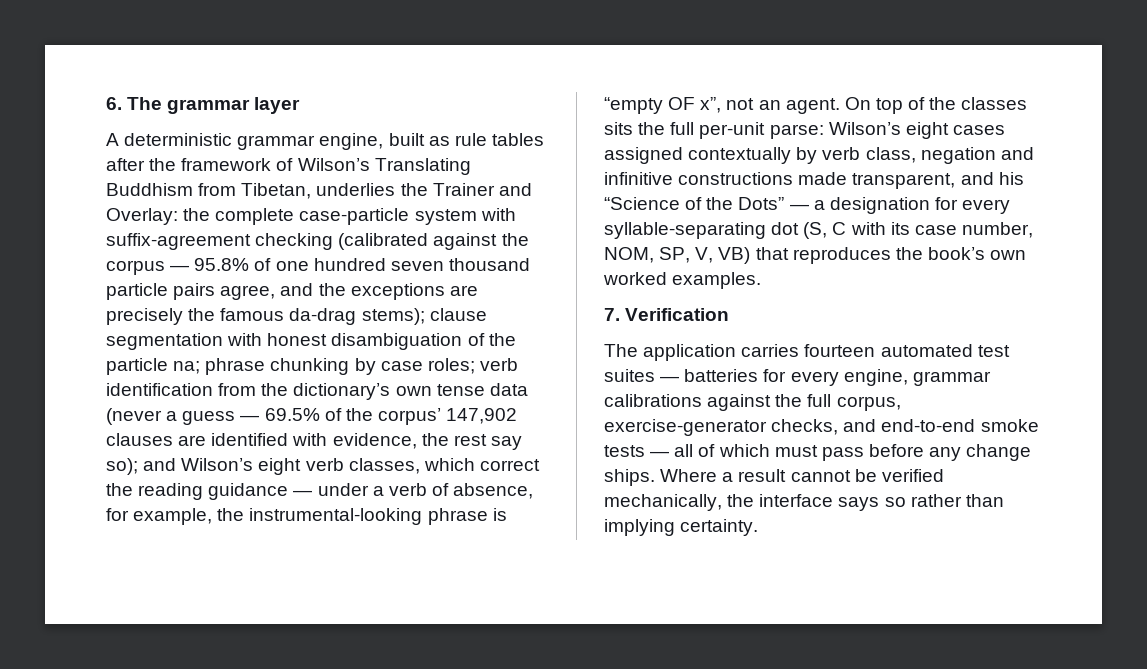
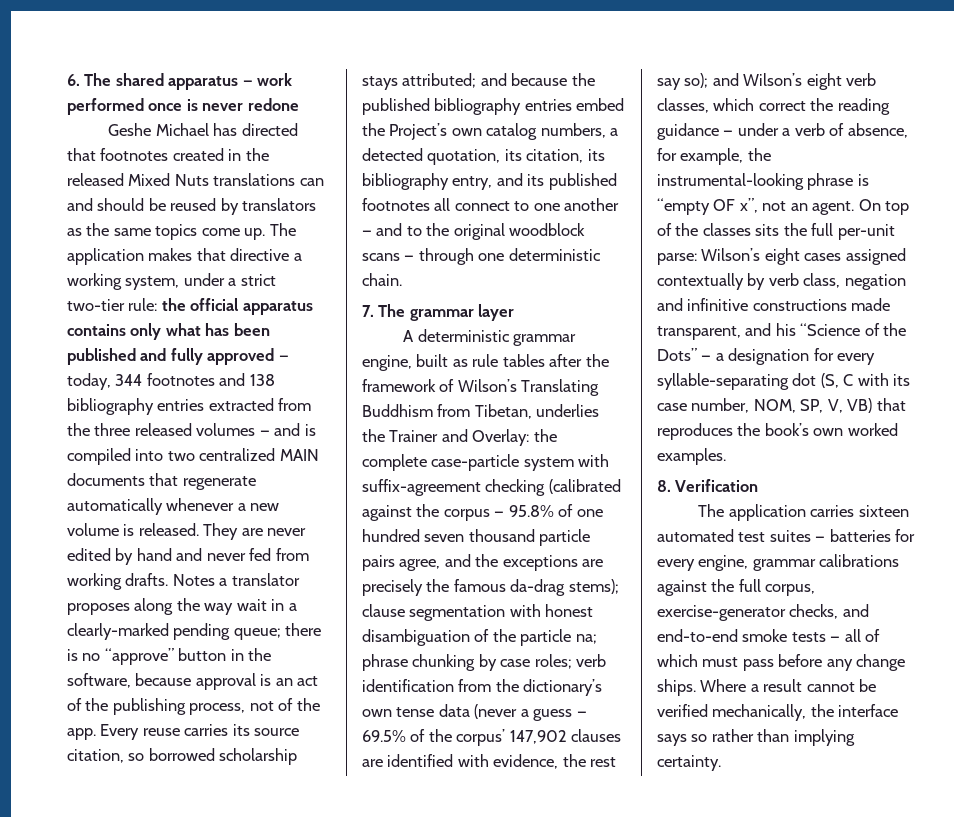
- 6. The grammar layer
+ 6. The shared apparatus — work performed once is never redone
+ Geshe Michael has directed that footnotes created in the released Mixed Nuts translations can and should be reused by translators as the same topics come up. The application makes that directive a working system, under a strict two-tier rule: the official apparatus contains only what has been published and fully approved — today, 344 footnotes and 138 bibliography entries extracted from the three released volumes — and is compiled into two centralized MAIN documents that regenerate automatically whenever a new volume is released. They are never edited by hand and never fed from working drafts. Notes a translator proposes along the way wait in a clearly-marked pending queue; there is no “approve” button in the software, because approval is an act of the publishing process, not of the app. Every reuse carries its source citation, so borrowed scholarship stays attributed; and because the published bibliography entries embed the Project’s own catalog numbers, a detected quotation, its citation, its bibliography entry, and its published footnotes all connect to one another — and to the original woodblock scans — through one deterministic chain.
+ 7. The grammar layer
- 7. Verification
+ 8. Verification
- The application carries fourteen automated test suites — batteries for every engine, grammar calibrations against the full corpus, exercise-generator checks, and end-to-end smoke tests — all of which must pass before any change ships.
+ The application carries sixteen automated test suites — batteries for every engine, grammar calibrations against the full corpus, exercise-generator checks, and end-to-end smoke tests — all of which must pass before any change ships.

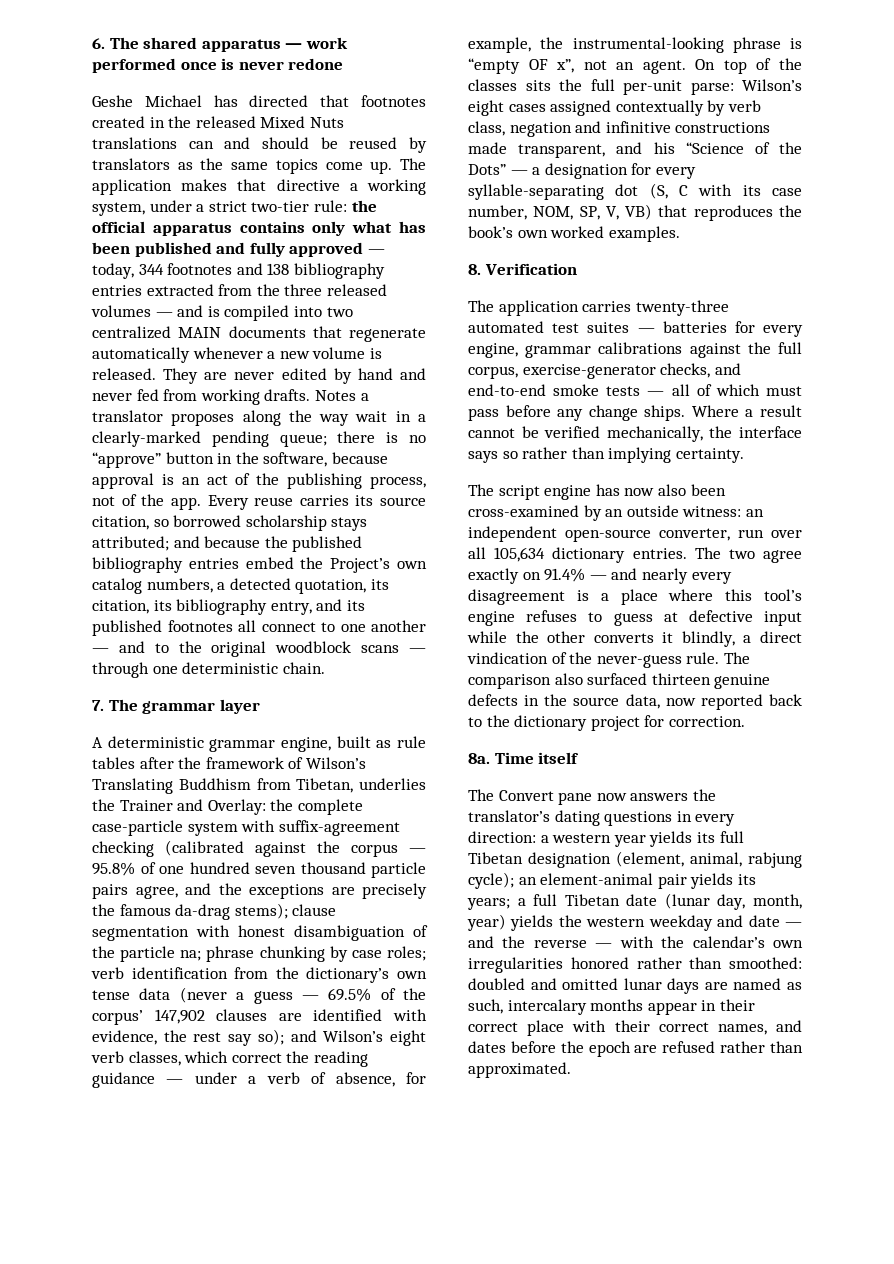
- The application carries sixteen automated test suites — batteries for every engine, grammar calibrations against the full corpus, exercise-generator checks, and end-to-end smoke tests — all of which must pass before any change ships.
+ The application carries twenty-three automated test suites — batteries for every engine, grammar calibrations against the full corpus, exercise-generator checks, and end-to-end smoke tests — all of which must pass before any change ships.
+ The script engine has now also been cross-examined by an outside witness: an independent open-source converter, run over all 105,634 dictionary entries. The two agree exactly on 91.4% — and nearly every disagreement is a place where this tool’s engine refuses to guess at defective input while the other converts it blindly, a direct vindication of the never-guess rule. The comparison also surfaced thirteen genuine defects in the source data, now reported back to the dictionary project for correction.
+ 8a. Time itself
+ The Convert pane now answers the translator’s dating questions in every direction: a western year yields its full Tibetan designation (element, animal, rabjung cycle); an element-animal pair yields its years; a full Tibetan date (lunar day, month, year) yields the western weekday and date — and the reverse — with the calendar’s own irregularities honored rather than smoothed: doubled and omitted lunar days are named as such, intercalary months appear in their correct place with their correct names, and dates before the epoch are refused rather than approximated.

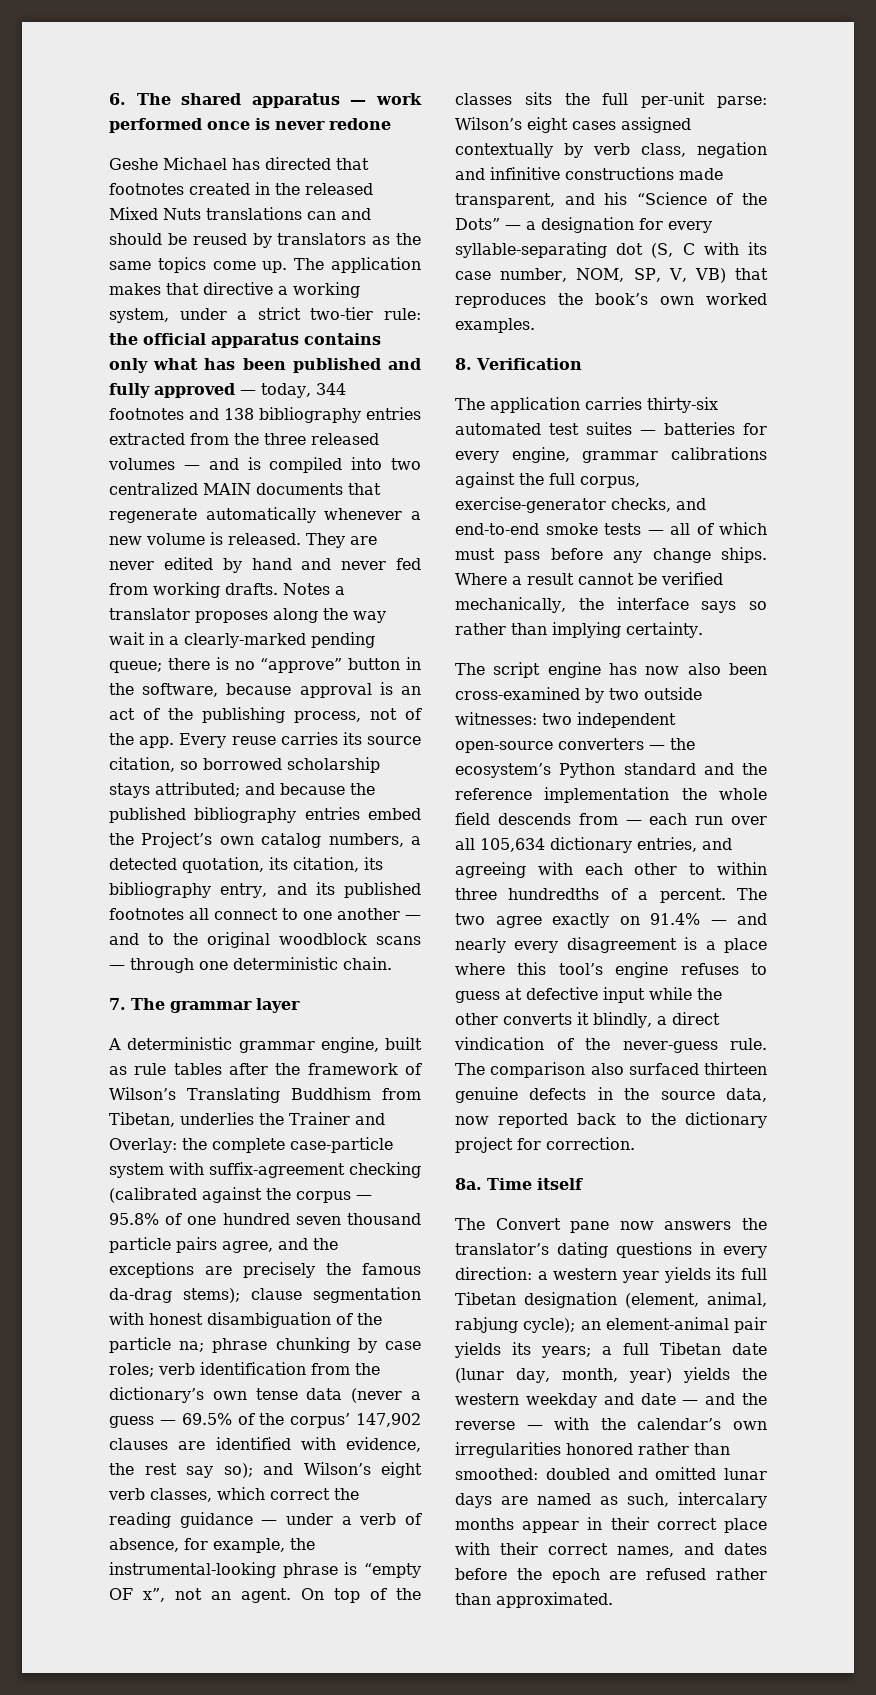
- The application carries twenty-three automated test suites — batteries for every engine, grammar calibrations against the full corpus, exercise-generator checks, and end-to-end smoke tests — all of which must pass before any change ships.
+ The application carries thirty-six automated test suites — batteries for every engine, grammar calibrations against the full corpus, exercise-generator checks, and end-to-end smoke tests — all of which must pass before any change ships.
- The script engine has now also been cross-examined by an outside witness: an independent open-source converter, run over all 105,634 dictionary entries.
+ The script engine has now also been cross-examined by two outside witnesses: two independent open-source converters — the ecosystem’s Python standard and the reference implementation the whole field descends from — each run over all 105,634 dictionary entries, and agreeing with each other to within three hundredths of a percent.

